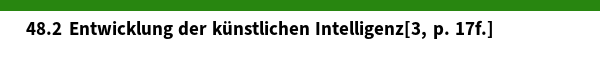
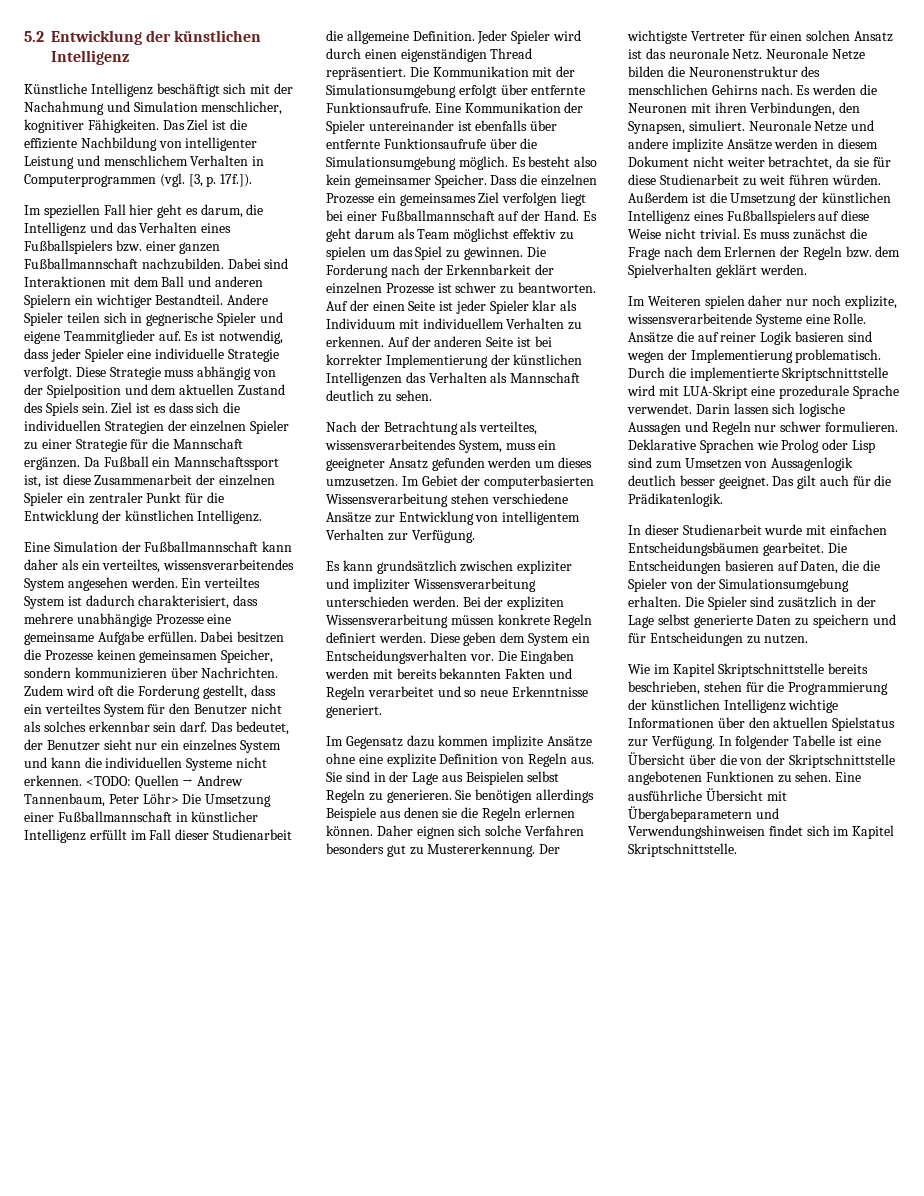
- 48.2 Entwicklung der künstlichen Intelligenz[3, p. 17f.]
+ 5.2 Entwicklung der künstlichen Intelligenz
+ Künstliche Intelligenz beschäftigt sich mit der Nachahmung und Simulation menschlicher, kognitiver Fähigkeiten. Das Ziel ist die effiziente Nachbildung von intelligenter Leistung und menschlichem Verhalten in Computerprogrammen (vgl. [3, p. 17f.]).
+ Im speziellen Fall hier geht es darum, die Intelligenz und das Verhalten eines Fußballspielers bzw. einer ganzen Fußballmannschaft nachzubilden. Dabei sind Interaktionen mit dem Ball und anderen Spielern ein wichtiger Bestandteil. Andere Spieler teilen sich in gegnerische Spieler und eigene Teammitglieder auf. Es ist notwendig, dass jeder Spieler eine individuelle Strategie verfolgt. Diese Strategie muss abhängig von der Spielposition und dem aktuellen Zustand des Spiels sein. Ziel ist es dass sich die individuellen Strategien der einzelnen Spieler zu einer Strategie für die Mannschaft ergänzen. Da Fußball ein Mannschaftssport ist, ist diese Zusammenarbeit der einzelnen Spieler ein zentraler Punkt für die Entwicklung der künstlichen Intelligenz.
+ Eine Simulation der Fußballmannschaft kann daher als ein verteiltes, wissensverarbeitendes System angesehen werden. Ein verteiltes System ist dadurch charakterisiert, dass mehrere unabhängige Prozesse eine gemeinsame Aufgabe erfüllen. Dabei besitzen die Prozesse keinen gemeinsamen Speicher, sondern kommunizieren über Nachrichten. Zudem wird oft die Forderung gestellt, dass ein verteiltes System für den Benutzer nicht als solches erkennbar sein darf. Das bedeutet, der Benutzer sieht nur ein einzelnes System und kann die individuellen Systeme nicht erkennen. <TODO: Quellen → Andrew Tannenbaum, Peter Löhr> Die Umsetzung einer Fußballmannschaft in künstlicher Intelligenz erfüllt im Fall dieser Studienarbeit die allgemeine Definition. Jeder Spieler wird durch einen eigenständigen Thread repräsentiert. Die Kommunikation mit der Simulationsumgebung erfolgt über entfernte Funktionsaufrufe. Eine Kommunikation der Spieler untereinander ist ebenfalls über entfernte Funktionsaufrufe über die Simulationsumgebung möglich. Es besteht also kein gemeinsamer Speicher. Dass die einzelnen Prozesse ein gemeinsames Ziel verfolgen liegt bei einer Fußballmannschaft auf der Hand. Es geht darum als Team möglichst effektiv zu spielen um das Spiel zu gewinnen. Die Forderung nach der Erkennbarkeit der einzelnen Prozesse ist schwer zu beantworten. Auf der einen Seite ist jeder Spieler klar als Individuum mit individuellem Verhalten zu erkennen. Auf der anderen Seite ist bei korrekter Implementierung der künstlichen Intelligenzen das Verhalten als Mannschaft deutlich zu sehen.
+ Nach der Betrachtung als verteiltes, wissensverarbeitendes System, muss ein geeigneter Ansatz gefunden werden um dieses umzusetzen. Im Gebiet der computerbasierten Wissensverarbeitung stehen verschiedene Ansätze zur Entwicklung von intelligentem Verhalten zur Verfügung.
+ Es kann grundsätzlich zwischen expliziter und impliziter Wissensverarbeitung unterschieden werden. Bei der expliziten Wissensverarbeitung müssen konkrete Regeln definiert werden. Diese geben dem System ein Entscheidungsverhalten vor. Die Eingaben werden mit bereits bekannten Fakten und Regeln verarbeitet und so neue Erkenntnisse generiert.
+ Im Gegensatz dazu kommen implizite Ansätze ohne eine explizite Definition von Regeln aus. Sie sind in der Lage aus Beispielen selbst Regeln zu generieren. Sie benötigen allerdings Beispiele aus denen sie die Regeln erlernen können. Daher eignen sich solche Verfahren besonders gut zu Mustererkennung. Der wichtigste Vertreter für einen solchen Ansatz ist das neuronale Netz. Neuronale Netze bilden die Neuronenstruktur des menschlichen Gehirns nach. Es werden die Neuronen mit ihren Verbindungen, den Synapsen, simuliert. Neuronale Netze und andere implizite Ansätze werden in diesem Dokument nicht weiter betrachtet, da sie für diese Studienarbeit zu weit führen würden. Außerdem ist die Umsetzung der künstlichen Intelligenz eines Fußballspielers auf diese Weise nicht trivial. Es muss zunächst die Frage nach dem Erlernen der Regeln bzw. dem Spielverhalten geklärt werden.
+ Im Weiteren spielen daher nur noch explizite, wissensverarbeitende Systeme eine Rolle. Ansätze die auf reiner Logik basieren sind wegen der Implementierung problematisch. Durch die implementierte Skriptschnittstelle wird mit LUA-Skript eine prozedurale Sprache verwendet. Darin lassen sich logische Aussagen und Regeln nur schwer formulieren. Deklarative Sprachen wie Prolog oder Lisp sind zum Umsetzen von Aussagenlogik deutlich besser geeignet. Das gilt auch für die Prädikatenlogik.
+ In dieser Studienarbeit wurde mit einfachen Entscheidungsbäumen gearbeitet. Die Entscheidungen basieren auf Daten, die die Spieler von der Simulationsumgebung erhalten. Die Spieler sind zusätzlich in der Lage selbst generierte Daten zu speichern und für Entscheidungen zu nutzen.
+ Wie im Kapitel Skriptschnittstelle bereits beschrieben, stehen für die Programmierung der künstlichen Intelligenz wichtige Informationen über den aktuellen Spielstatus zur Verfügung. In folgender Tabelle ist eine Übersicht über die von der Skriptschnittstelle angebotenen Funktionen zu sehen. Eine ausführliche Übersicht mit Übergabeparametern und Verwendungshinweisen findet sich im Kapitel Skriptschnittstelle.

